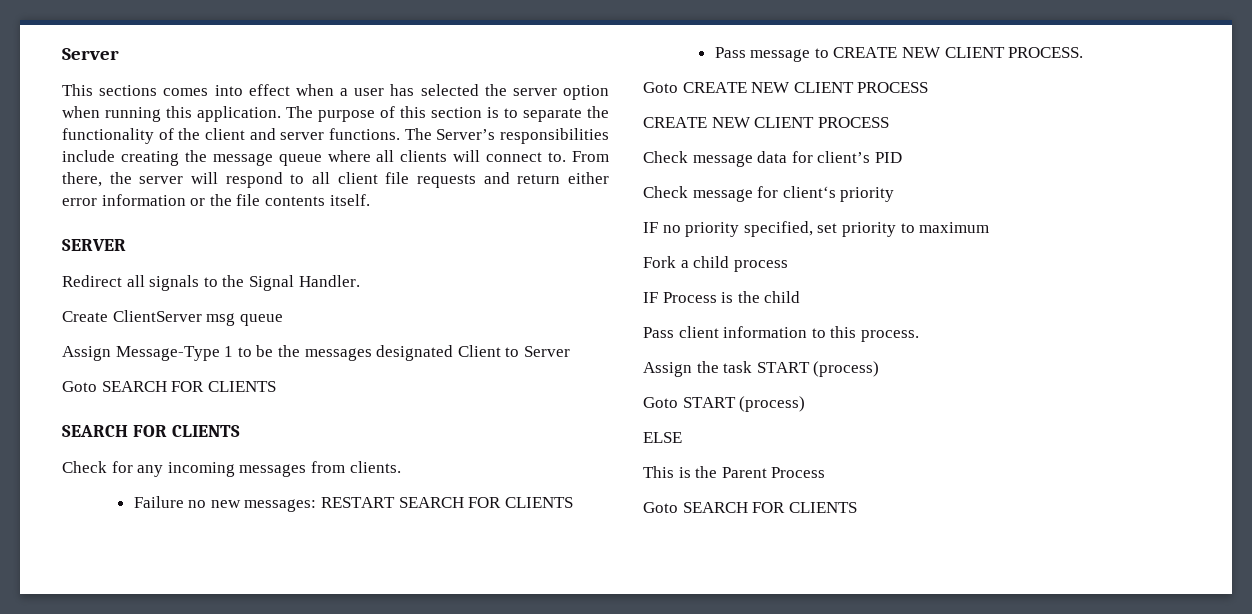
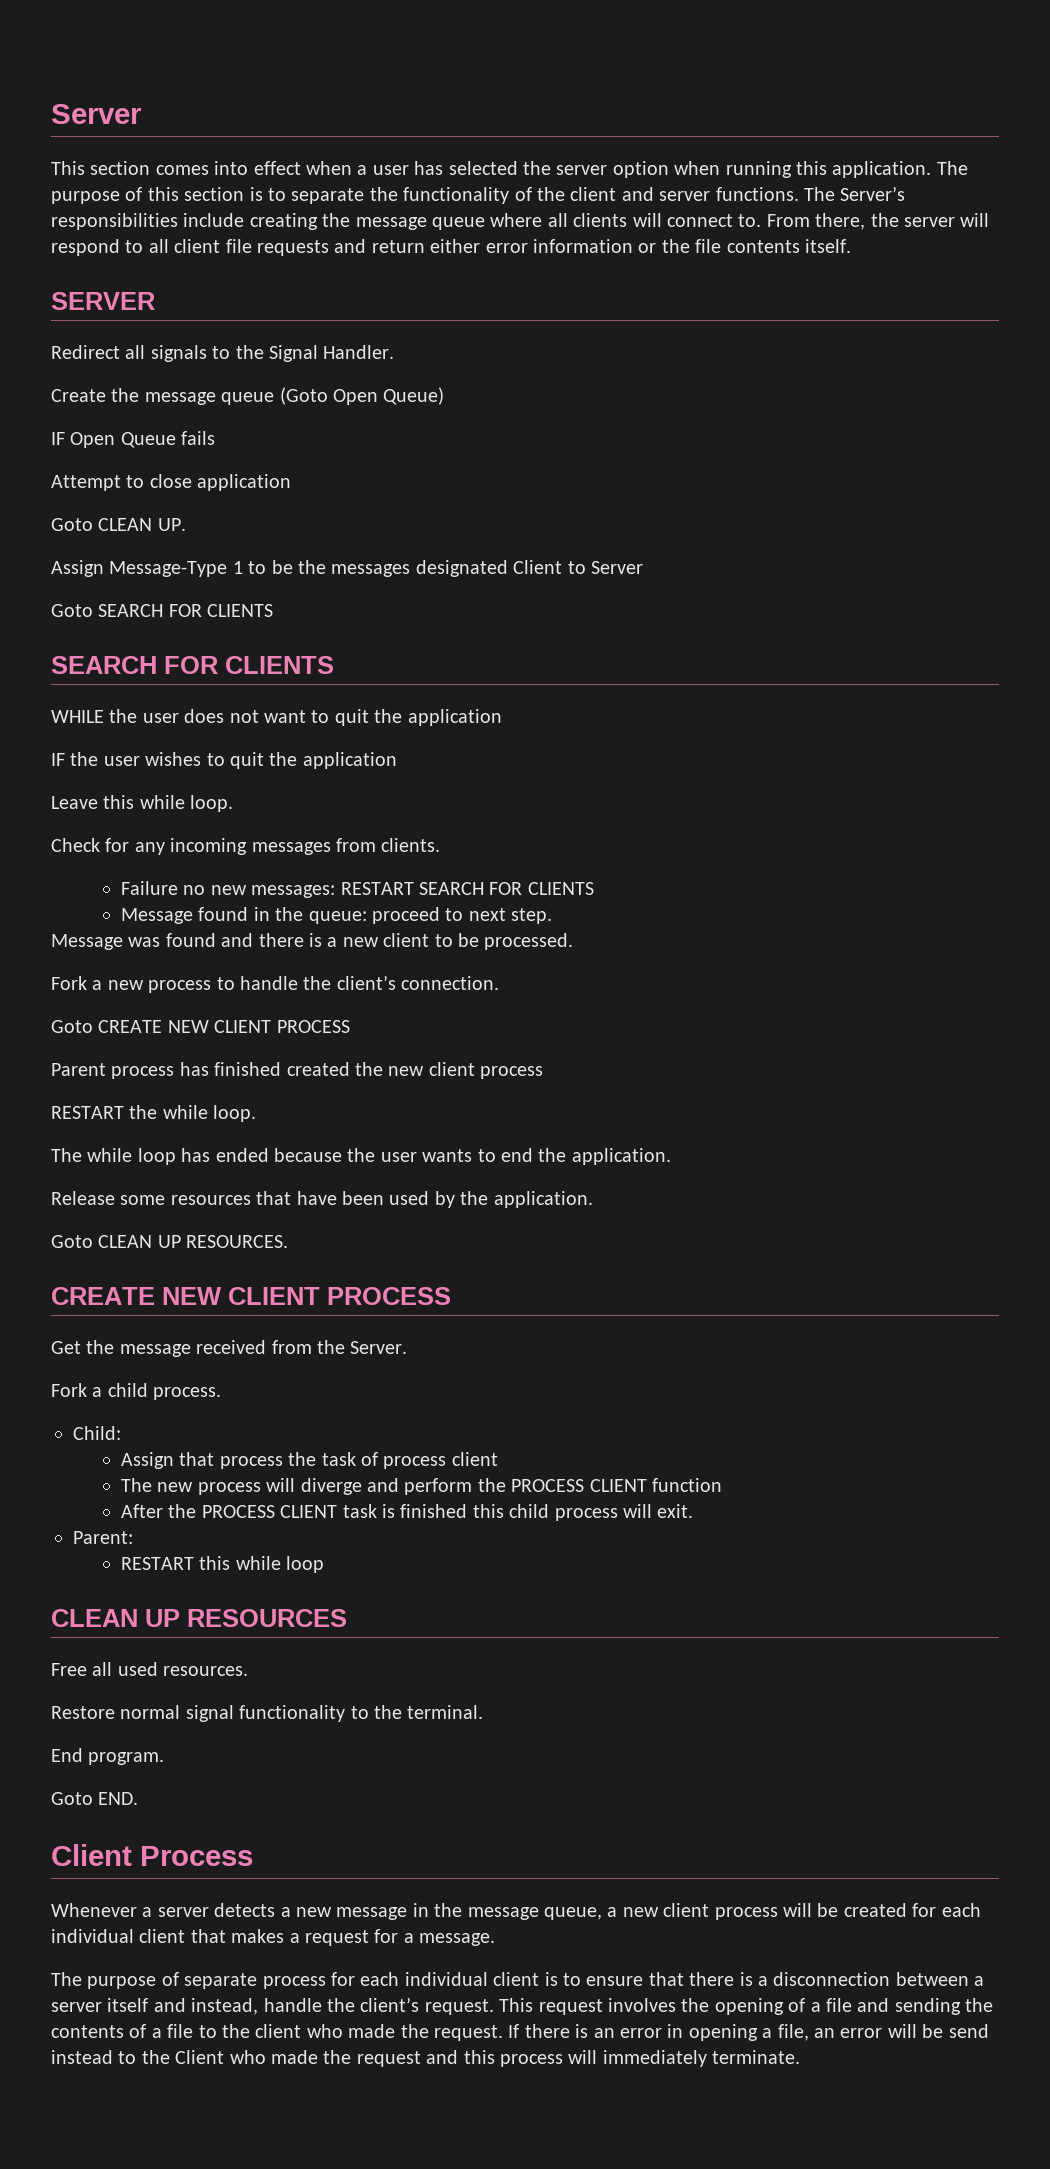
- This sections comes into effect when a user has selected the server option when running this application.
+ This section comes into effect when a user has selected the server option when running this application.
- Create ClientServer msg queue
+ Create the message queue (Goto Open Queue)
+ IF Open Queue fails
+ Attempt to close application
+ Goto CLEAN UP.
+ WHILE the user does not want to quit the application
+ IF the user wishes to quit the application
+ Leave this while loop.
- Pass message to CREATE NEW CLIENT PROCESS.
+ Message found in the queue: proceed to next step.
+ Message was found and there is a new client to be processed.
+ Fork a new process to handle the client’s connection.
  Goto CREATE NEW CLIENT PROCESS
+ Parent process has finished created the new client process
+ RESTART the while loop.
+ The while loop has ended because the user wants to end the application.
+ Release some resources that have been used by the application.
+ Goto CLEAN UP RESOURCES.
  CREATE NEW CLIENT PROCESS
- Check message data for client’s PID
- Check message for client‘s priority
- IF no priority specified, set priority to maximum
- Fork a child process
- IF Process is the child
- Pass client information to this process.
+ Get the message received from the Server.
+ Fork a child process.
- Assign the task START (process)
- Goto START (process)
- ELSE
- This is the Parent Process
- Goto SEARCH FOR CLIENTS
+ Child:
+ Assign that process the task of process client
+ The new process will diverge and perform the PROCESS CLIENT function
+ After the PROCESS CLIENT task is finished this child process will exit.
+ Parent:
+ RESTART this while loop
+ CLEAN UP RESOURCES
+ Free all used resources.
+ Restore normal signal functionality to the terminal.
+ End program.
+ Goto END.
+ Client Process
+ Whenever a server detects a new message in the message queue, a new client process will be created for each individual client that makes a request for a message.
+ The purpose of separate process for each individual client is to ensure that there is a disconnection between a server itself and instead, handle the client’s request. This request involves the opening of a file and sending the contents of a file to the client who made the request. If there is an error in opening a file, an error will be send instead to the Client who made the request and this process will immediately terminate.

